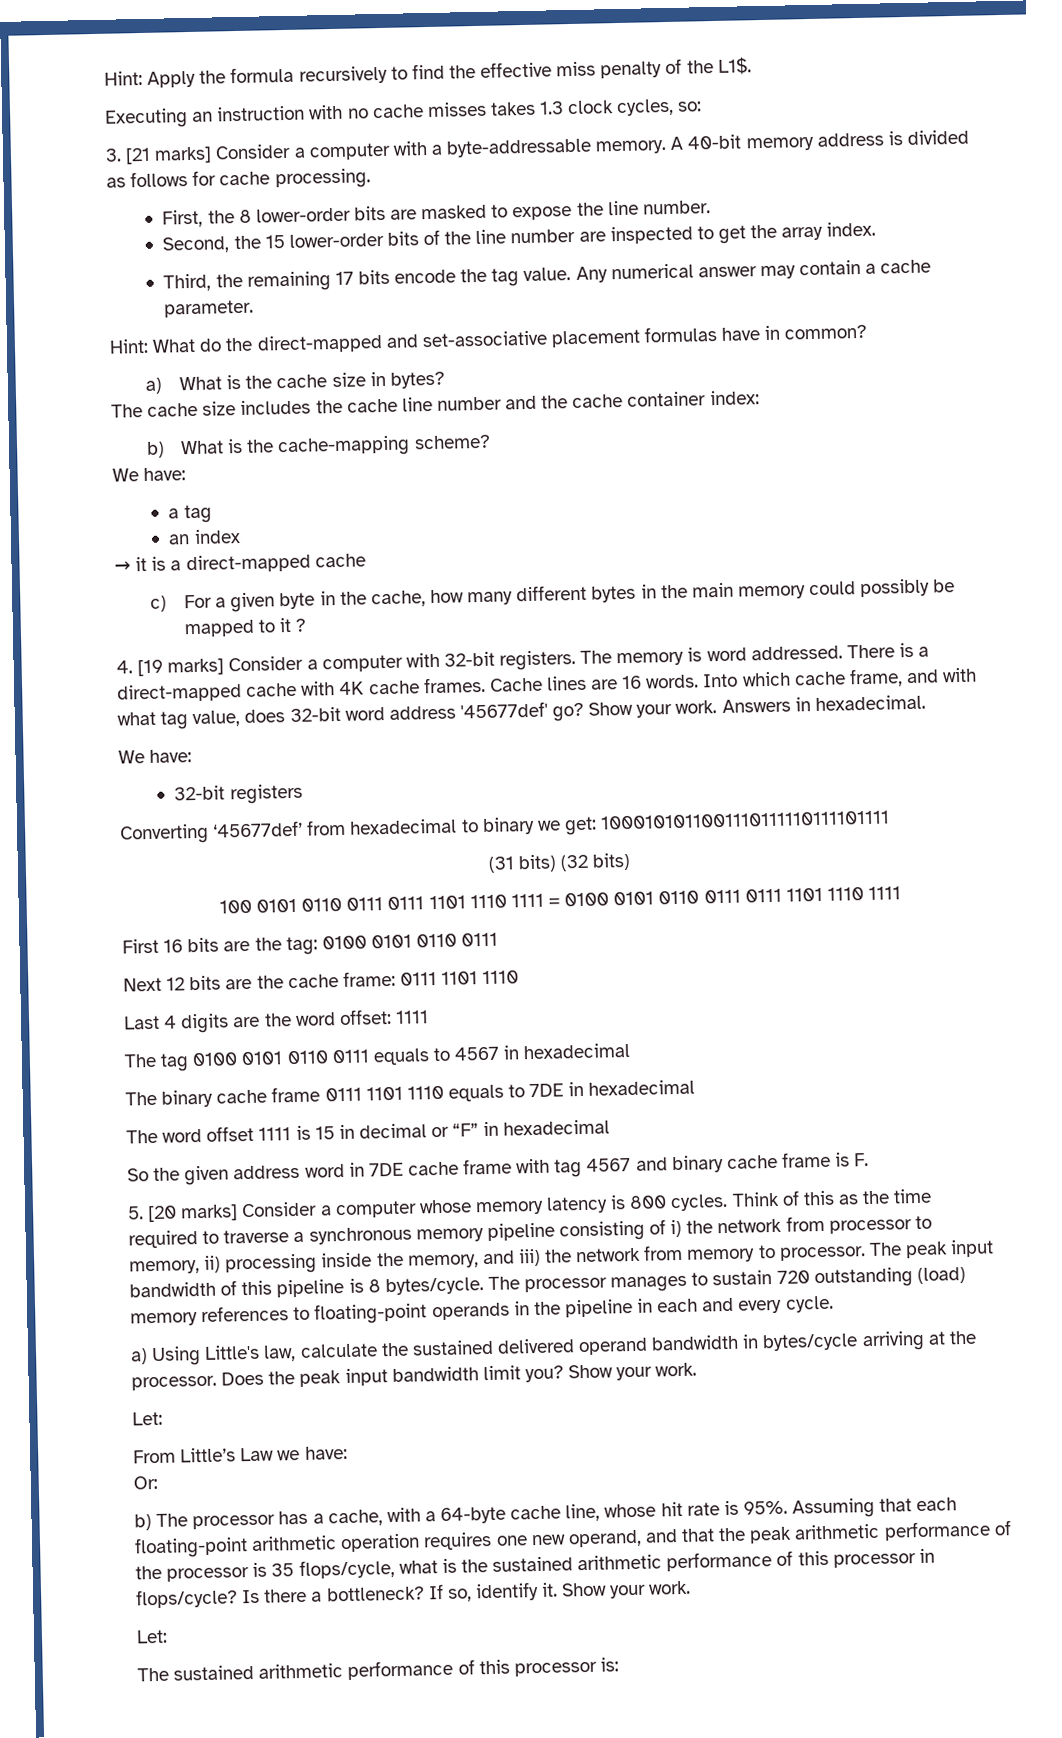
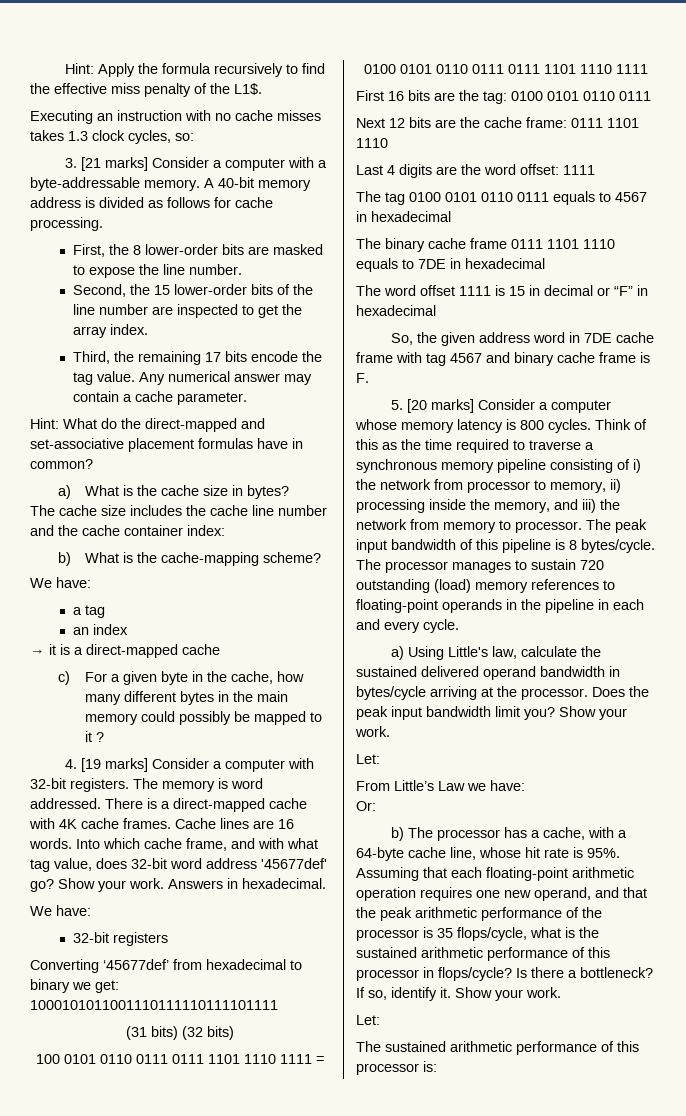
- So the given address word in 7DE cache frame with tag 4567 and binary cache frame is F.
+ So, the given address word in 7DE cache frame with tag 4567 and binary cache frame is F.

